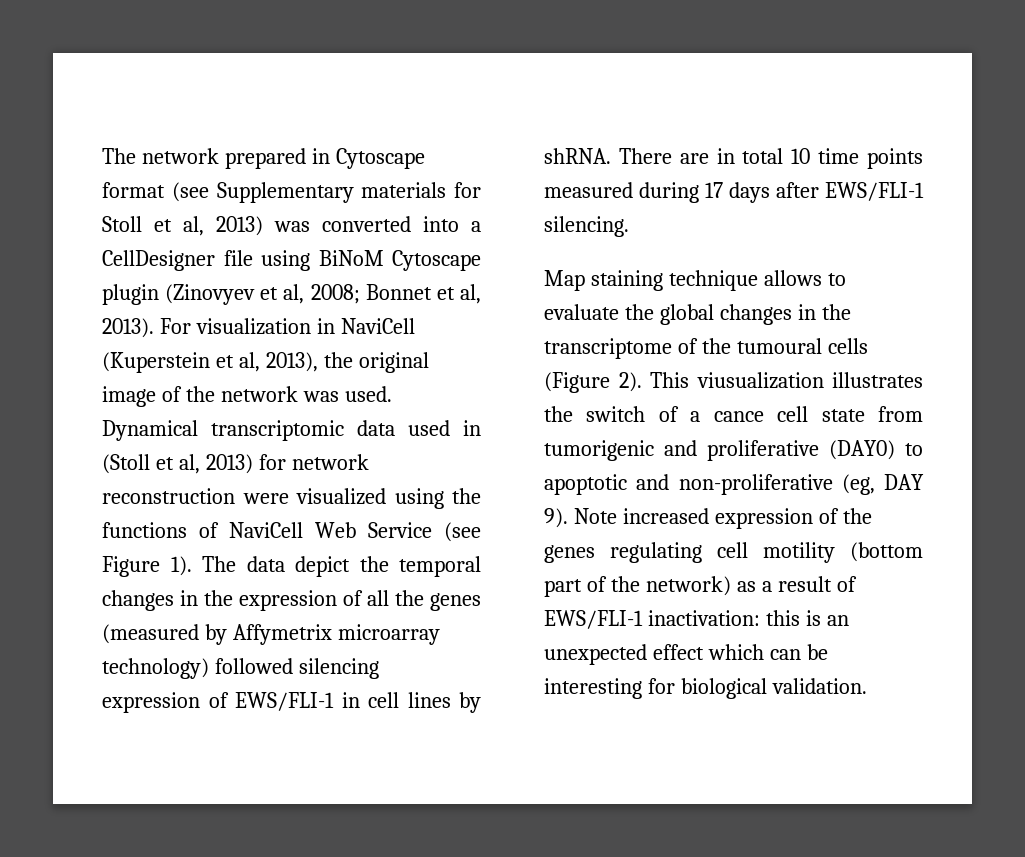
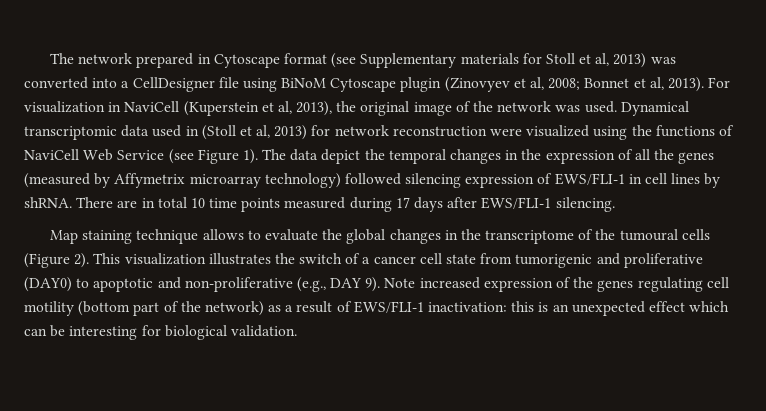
- This viusualization illustrates the switch of a cance cell state from tumorigenic and proliferative (DAY0) to apoptotic and non-proliferative (eg, DAY 9).
+ This visualization illustrates the switch of a cancer cell state from tumorigenic and proliferative (DAY0) to apoptotic and non-proliferative (e.g., DAY 9).

